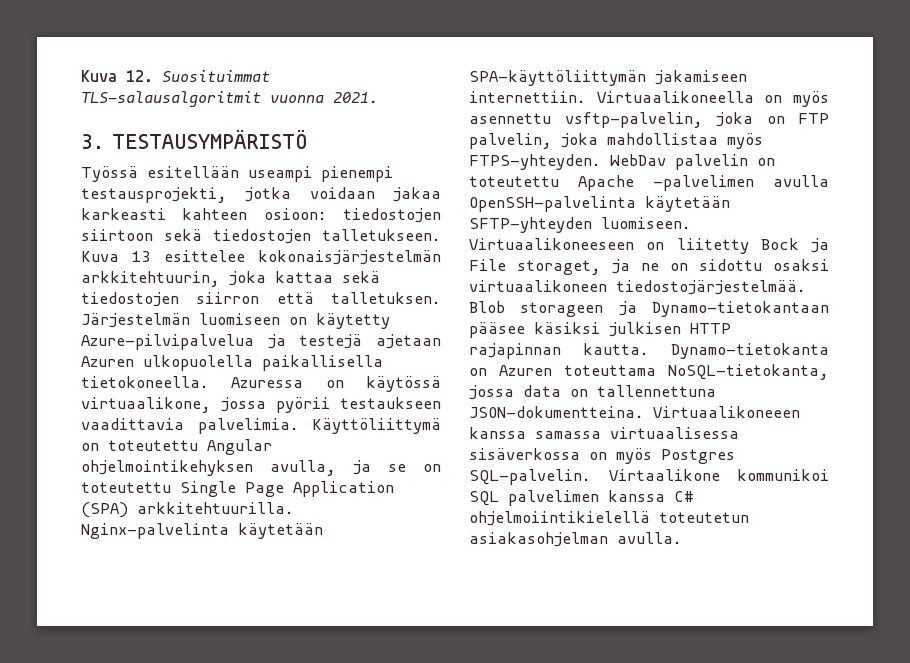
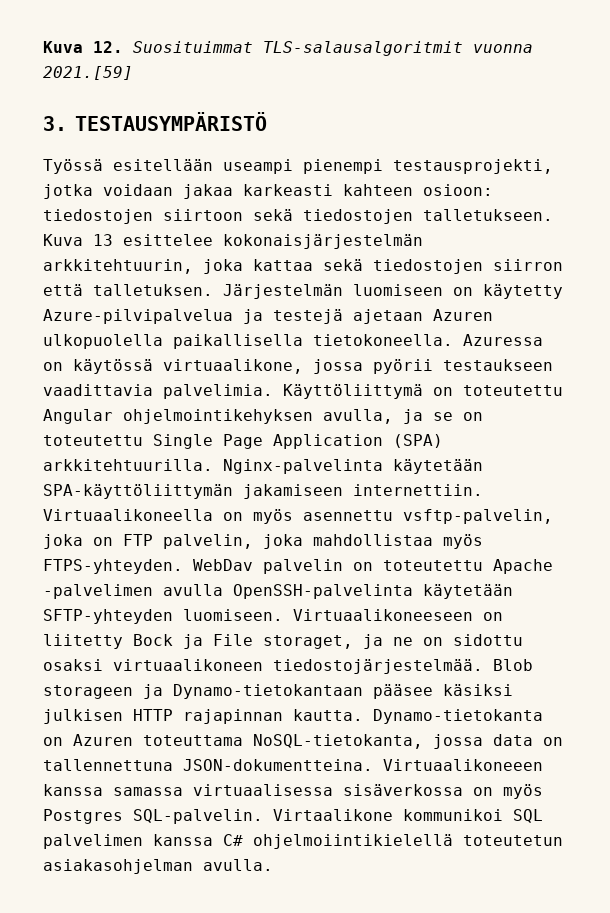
- Kuva 12. Suosituimmat TLS-salausalgoritmit vuonna 2021.
+ Kuva 12. Suosituimmat TLS-salausalgoritmit vuonna 2021.[59]

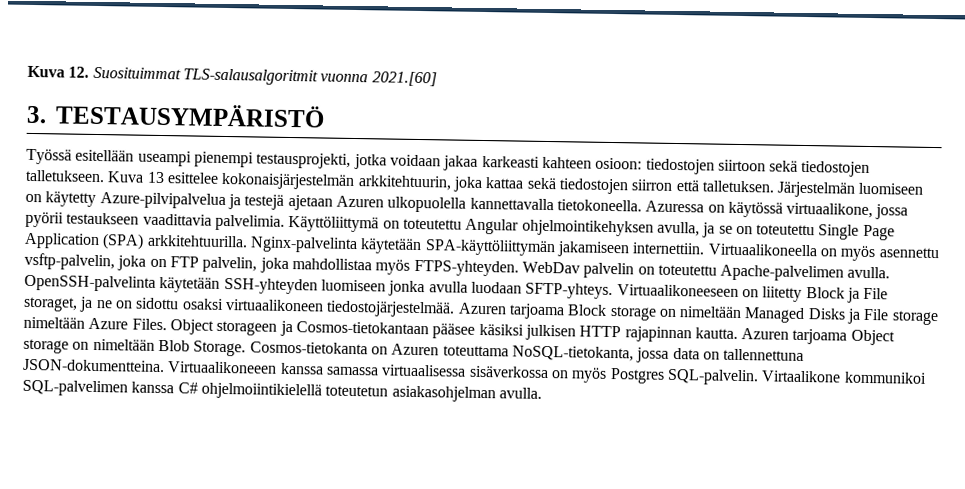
- Kuva 12. Suosituimmat TLS-salausalgoritmit vuonna 2021.[59]
+ Kuva 12. Suosituimmat TLS-salausalgoritmit vuonna 2021.[60]
- Järjestelmän luomiseen on käytetty Azure-pilvipalvelua ja testejä ajetaan Azuren ulkopuolella paikallisella tietokoneella.
+ Järjestelmän luomiseen on käytetty Azure-pilvipalvelua ja testejä ajetaan Azuren ulkopuolella kannettavalla tietokoneella.
- WebDav palvelin on toteutettu Apache -palvelimen avulla OpenSSH-palvelinta käytetään SFTP-yhteyden luomiseen.
+ WebDav palvelin on toteutettu Apache-palvelimen avulla. OpenSSH-palvelinta käytetään SSH-yhteyden luomiseen jonka avulla luodaan SFTP-yhteys.
- Virtuaalikoneeseen on liitetty Bock ja File storaget, ja ne on sidottu osaksi virtuaalikoneen tiedostojärjestelmää.
+ Virtuaalikoneeseen on liitetty Block ja File storaget, ja ne on sidottu osaksi virtuaalikoneen tiedostojärjestelmää.
- Blob storageen ja Dynamo-tietokantaan pääsee käsiksi julkisen HTTP rajapinnan kautta.
+ Azuren tarjoama Block storage on nimeltään Managed Disks ja File storage nimeltään Azure Files. Object storageen ja Cosmos-tietokantaan pääsee käsiksi julkisen HTTP rajapinnan kautta.
- Dynamo-tietokanta on Azuren toteuttama NoSQL-tietokanta, jossa data on tallennettuna JSON-dokumentteina.
+ Azuren tarjoama Object storage on nimeltään Blob Storage. Cosmos-tietokanta on Azuren toteuttama NoSQL-tietokanta, jossa data on tallennettuna JSON-dokumentteina.
- Virtaalikone kommunikoi SQL palvelimen kanssa C# ohjelmoiintikielellä toteutetun asiakasohjelman avulla.
+ Virtaalikone kommunikoi SQL-palvelimen kanssa C# ohjelmoiintikielellä toteutetun asiakasohjelman avulla.

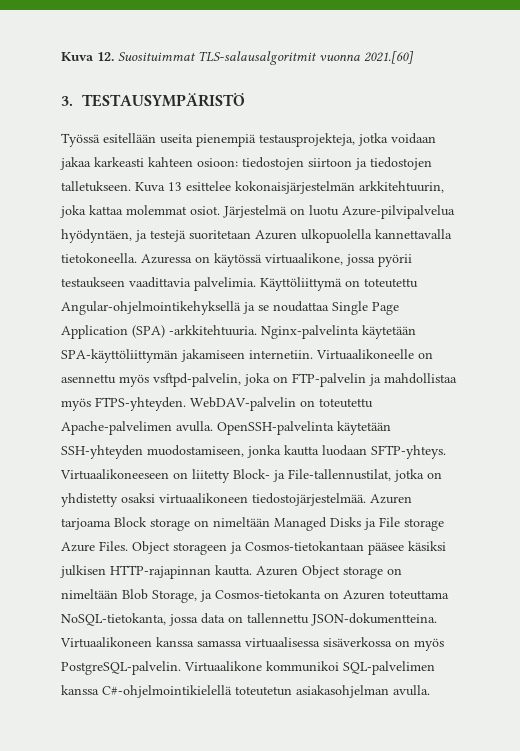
- Työssä esitellään useampi pienempi testausprojekti, jotka voidaan jakaa karkeasti kahteen osioon: tiedostojen siirtoon sekä tiedostojen talletukseen.
+ Työssä esitellään useita pienempiä testausprojekteja, jotka voidaan jakaa karkeasti kahteen osioon: tiedostojen siirtoon ja tiedostojen talletukseen.
- Kuva 13 esittelee kokonaisjärjestelmän arkkitehtuurin, joka kattaa sekä tiedostojen siirron että talletuksen. Järjestelmän luomiseen on käytetty Azure-pilvipalvelua ja testejä ajetaan Azuren ulkopuolella kannettavalla tietokoneella.
+ Kuva 13 esittelee kokonaisjärjestelmän arkkitehtuurin, joka kattaa molemmat osiot. Järjestelmä on luotu Azure-pilvipalvelua hyödyntäen, ja testejä suoritetaan Azuren ulkopuolella kannettavalla tietokoneella.
- Käyttöliittymä on toteutettu Angular ohjelmointikehyksen avulla, ja se on toteutettu Single Page Application (SPA) arkkitehtuurilla.
+ Käyttöliittymä on toteutettu Angular-ohjelmointikehyksellä ja se noudattaa Single Page Application (SPA) -arkkitehtuuria.
- Nginx-palvelinta käytetään SPA-käyttöliittymän jakamiseen internettiin. Virtuaalikoneella on myös asennettu vsftp-palvelin, joka on FTP palvelin, joka mahdollistaa myös FTPS-yhteyden.
+ Nginx-palvelinta käytetään SPA-käyttöliittymän jakamiseen internetiin. Virtuaalikoneelle on asennettu myös vsftpd-palvelin, joka on FTP-palvelin ja mahdollistaa myös FTPS-yhteyden.
- WebDav palvelin on toteutettu Apache-palvelimen avulla.
+ WebDAV-palvelin on toteutettu Apache-palvelimen avulla.
- OpenSSH-palvelinta käytetään SSH-yhteyden luomiseen jonka avulla luodaan SFTP-yhteys.
+ OpenSSH-palvelinta käytetään SSH-yhteyden muodostamiseen, jonka kautta luodaan SFTP-yhteys.
- Virtuaalikoneeseen on liitetty Block ja File storaget, ja ne on sidottu osaksi virtuaalikoneen tiedostojärjestelmää.
+ Virtuaalikoneeseen on liitetty Block- ja File-tallennustilat, jotka on yhdistetty osaksi virtuaalikoneen tiedostojärjestelmää.
- Azuren tarjoama Block storage on nimeltään Managed Disks ja File storage nimeltään Azure Files.
+ Azuren tarjoama Block storage on nimeltään Managed Disks ja File storage Azure Files.
- Object storageen ja Cosmos-tietokantaan pääsee käsiksi julkisen HTTP rajapinnan kautta.
+ Object storageen ja Cosmos-tietokantaan pääsee käsiksi julkisen HTTP-rajapinnan kautta.
- Azuren tarjoama Object storage on nimeltään Blob Storage. Cosmos-tietokanta on Azuren toteuttama NoSQL-tietokanta, jossa data on tallennettuna JSON-dokumentteina. Virtuaalikoneeen kanssa samassa virtuaalisessa sisäverkossa on myös Postgres SQL-palvelin. Virtaalikone kommunikoi SQL-palvelimen kanssa C# ohjelmoiintikielellä toteutetun asiakasohjelman avulla.
+ Azuren Object storage on nimeltään Blob Storage, ja Cosmos-tietokanta on Azuren toteuttama NoSQL-tietokanta, jossa data on tallennettu JSON-dokumentteina. Virtuaalikoneen kanssa samassa virtuaalisessa sisäverkossa on myös PostgreSQL-palvelin. Virtuaalikone kommunikoi SQL-palvelimen kanssa C#-ohjelmointikielellä toteutetun asiakasohjelman avulla.

